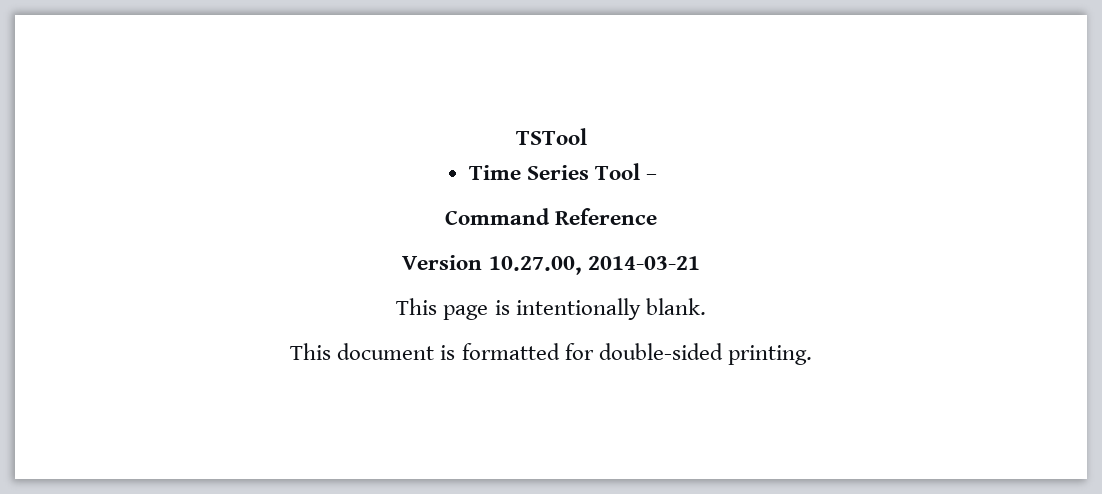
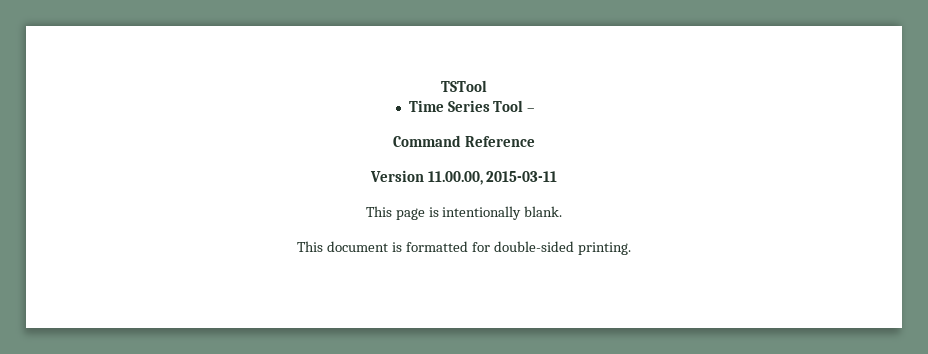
- Version 10.27.00, 2014-03-21
+ Version 11.00.00, 2015-03-11

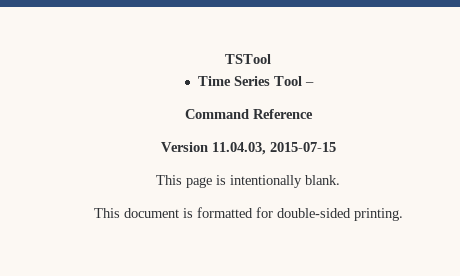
- Version 11.00.00, 2015-03-11
+ Version 11.04.03, 2015-07-15

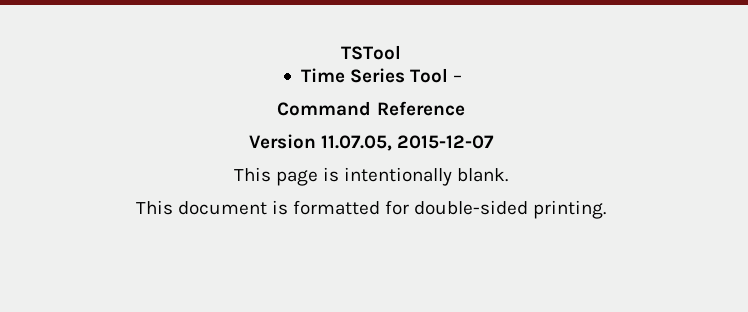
- Version 11.04.03, 2015-07-15
+ Version 11.07.05, 2015-12-07

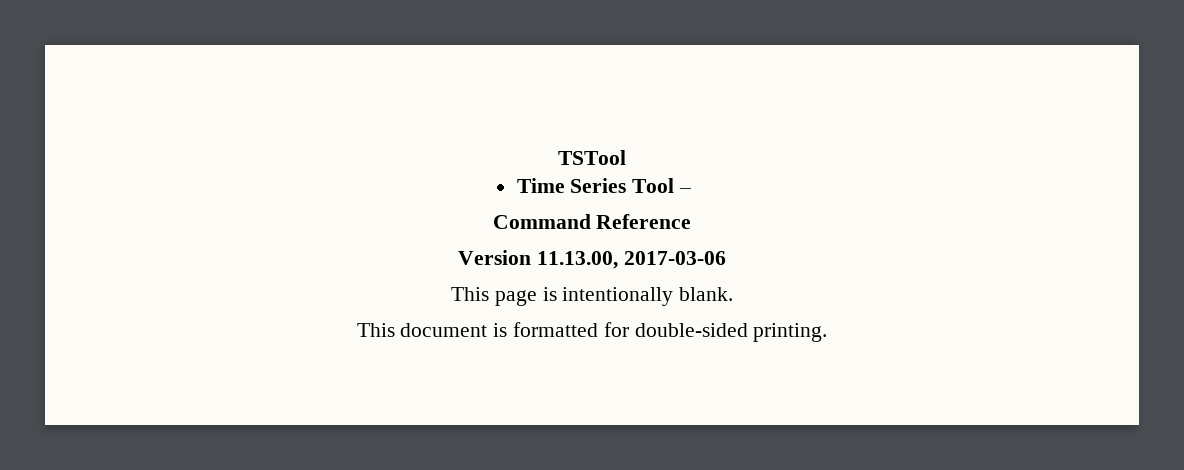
- Version 11.07.05, 2015-12-07
+ Version 11.13.00, 2017-03-06

